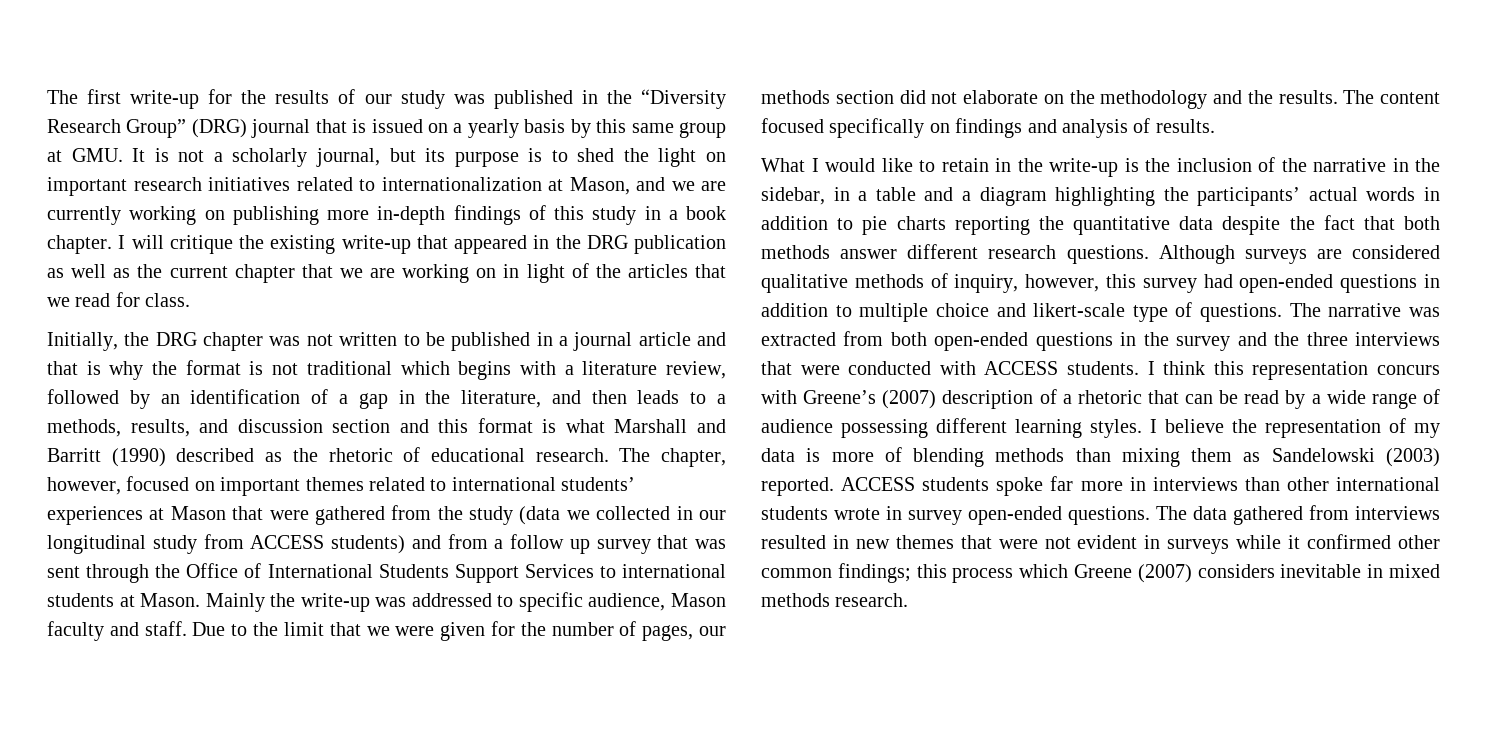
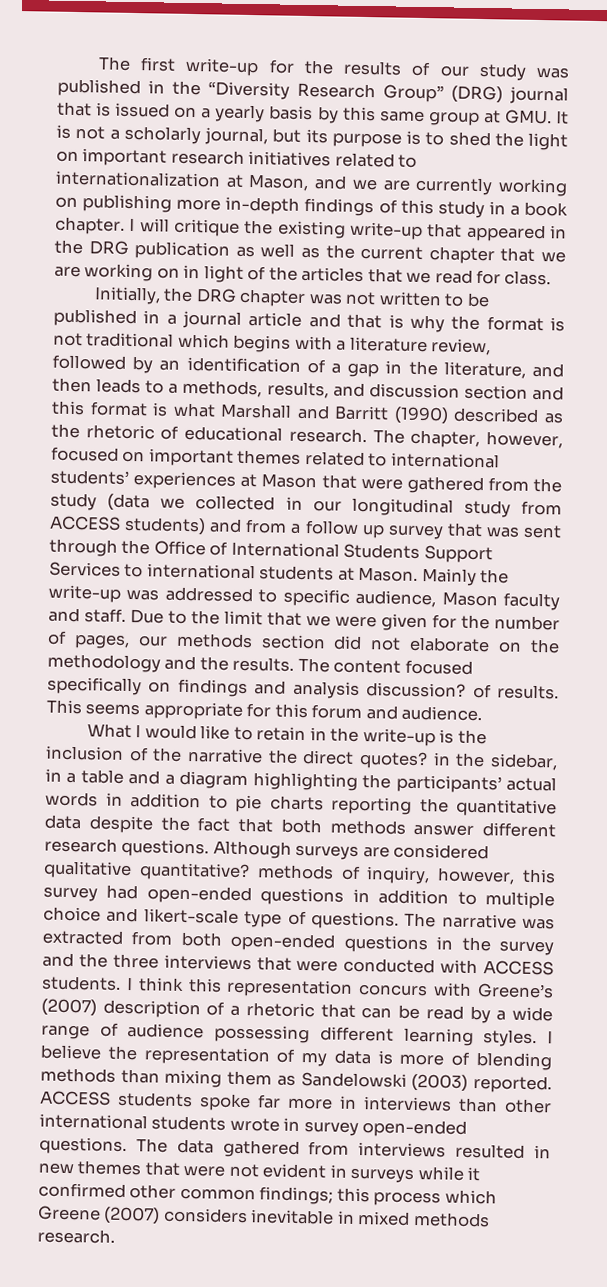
- The content focused specifically on findings and analysis of results.
+ The content focused specifically on findings and analysis discussion? of results. This seems appropriate for this forum and audience.
- What I would like to retain in the write-up is the inclusion of the narrative in the sidebar, in a table and a diagram highlighting the participants’ actual words in addition to pie charts reporting the quantitative data despite the fact that both methods answer different research questions.
+ What I would like to retain in the write-up is the inclusion of the narrative the direct quotes? in the sidebar, in a table and a diagram highlighting the participants’ actual words in addition to pie charts reporting the quantitative data despite the fact that both methods answer different research questions.
- Although surveys are considered qualitative methods of inquiry, however, this survey had open-ended questions in addition to multiple choice and likert-scale type of questions.
+ Although surveys are considered qualitative quantitative? methods of inquiry, however, this survey had open-ended questions in addition to multiple choice and likert-scale type of questions.

